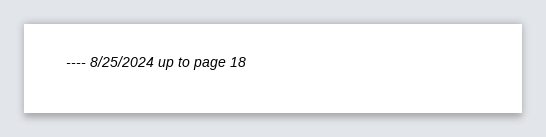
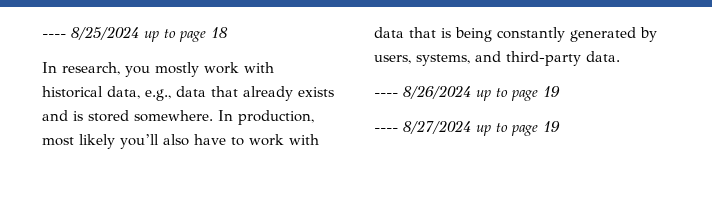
+ In research, you mostly work with historical data, e.g., data that already exists and is stored somewhere. In production, most likely you’ll also have to work with data that is being constantly generated by users, systems, and third-party data.
+ ---- 8/26/2024 up to page 19
+ ---- 8/27/2024 up to page 19

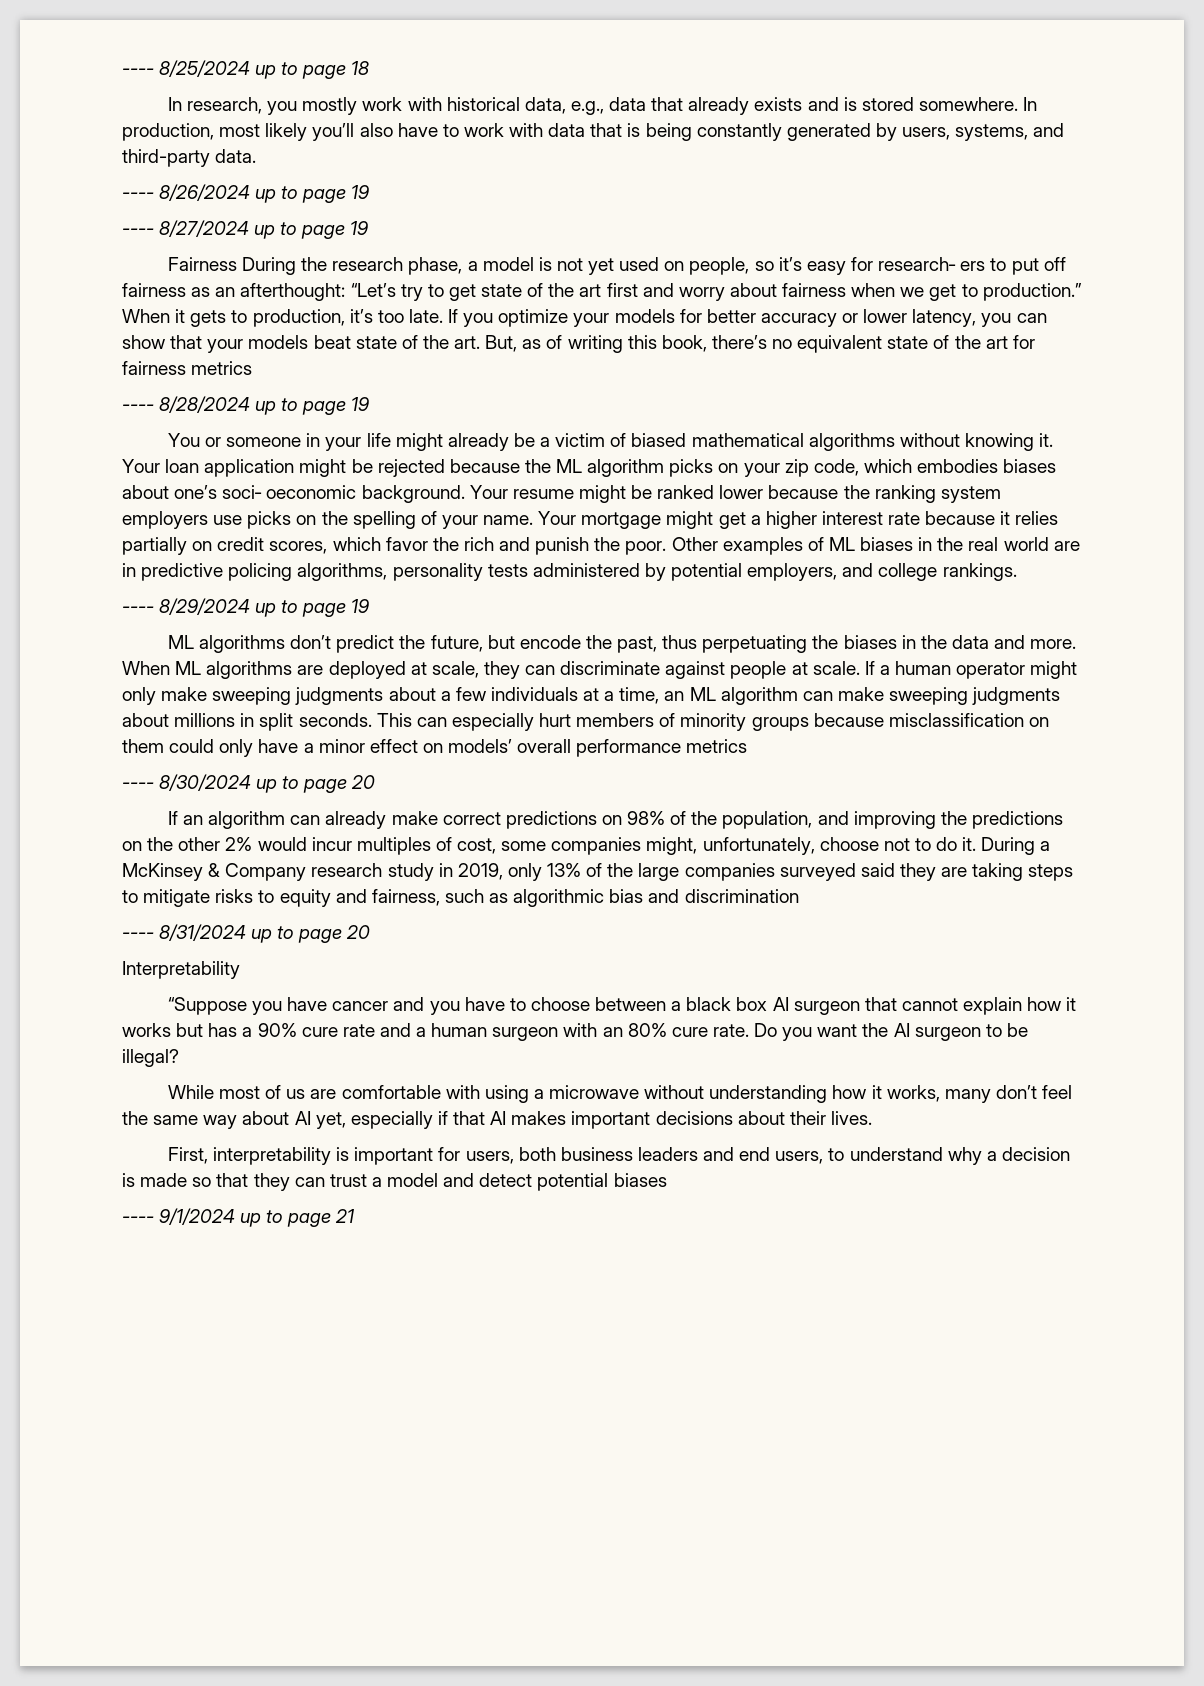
+ Fairness During the research phase, a model is not yet used on people, so it’s easy for research‐ ers to put off fairness as an afterthought: “Let’s try to get state of the art first and worry about fairness when we get to production.” When it gets to production, it’s too late. If you optimize your models for better accuracy or lower latency, you can show that your models beat state of the art. But, as of writing this book, there’s no equivalent state of the art for fairness metrics
+ ---- 8/28/2024 up to page 19
+ You or someone in your life might already be a victim of biased mathematical algorithms without knowing it. Your loan application might be rejected because the ML algorithm picks on your zip code, which embodies biases about one’s soci‐ oeconomic background. Your resume might be ranked lower because the ranking system employers use picks on the spelling of your name. Your mortgage might get a higher interest rate because it relies partially on credit scores, which favor the rich and punish the poor. Other examples of ML biases in the real world are in predictive policing algorithms, personality tests administered by potential employers, and college rankings.
+ ---- 8/29/2024 up to page 19
+ ML algorithms don’t predict the future, but encode the past, thus perpetuating the biases in the data and more. When ML algorithms are deployed at scale, they can discriminate against people at scale. If a human operator might only make sweeping judgments about a few individuals at a time, an ML algorithm can make sweeping judgments about millions in split seconds. This can especially hurt members of minority groups because misclassification on them could only have a minor effect on models’ overall performance metrics
+ ---- 8/30/2024 up to page 20
+ If an algorithm can already make correct predictions on 98% of the population, and improving the predictions on the other 2% would incur multiples of cost, some companies might, unfortunately, choose not to do it. During a McKinsey & Company research study in 2019, only 13% of the large companies surveyed said they are taking steps to mitigate risks to equity and fairness, such as algorithmic bias and discrimination
+ ---- 8/31/2024 up to page 20
+ Interpretability
+ “Suppose you have cancer and you have to choose between a black box AI surgeon that cannot explain how it works but has a 90% cure rate and a human surgeon with an 80% cure rate. Do you want the AI surgeon to be illegal?
+ While most of us are comfortable with using a microwave without understanding how it works, many don’t feel the same way about AI yet, especially if that AI makes important decisions about their lives.
+ First, interpretability is important for users, both business leaders and end users, to understand why a decision is made so that they can trust a model and detect potential biases
+ ---- 9/1/2024 up to page 21

